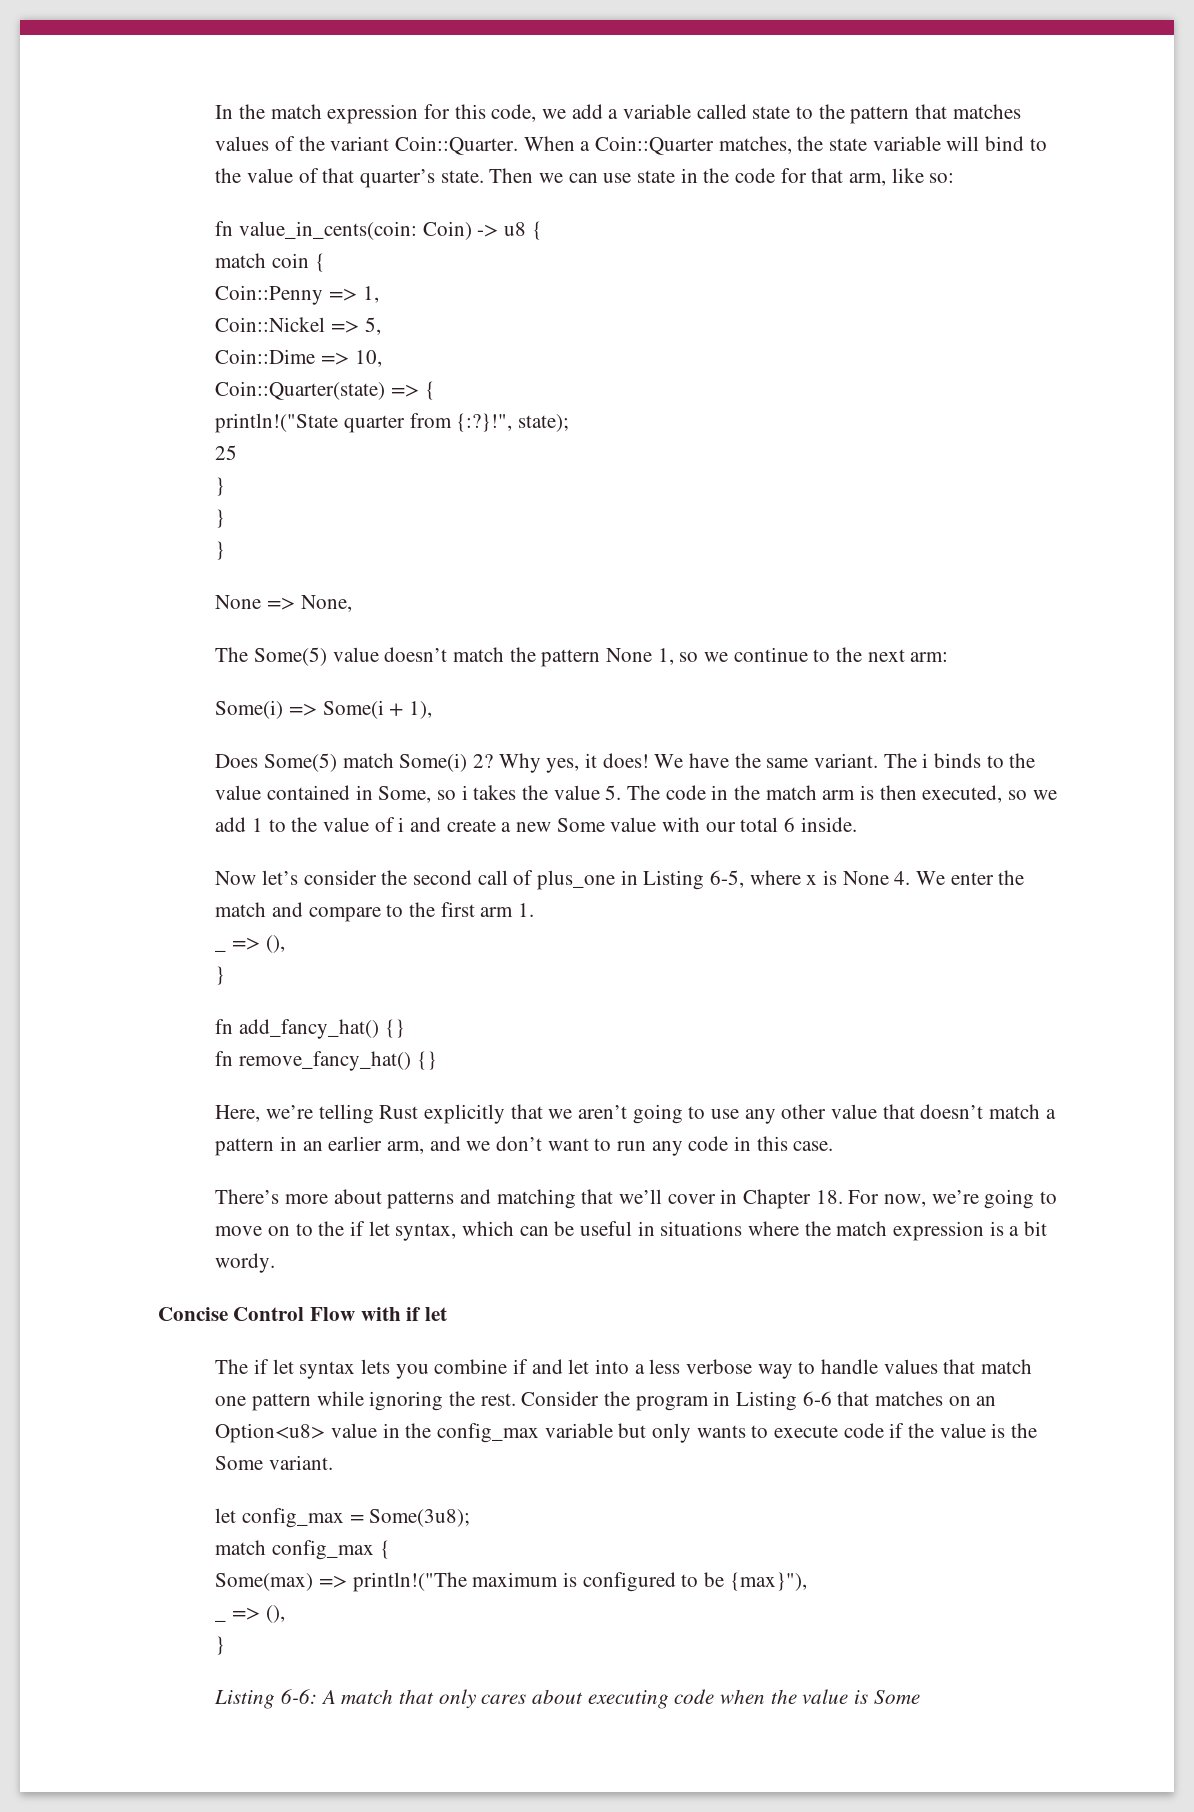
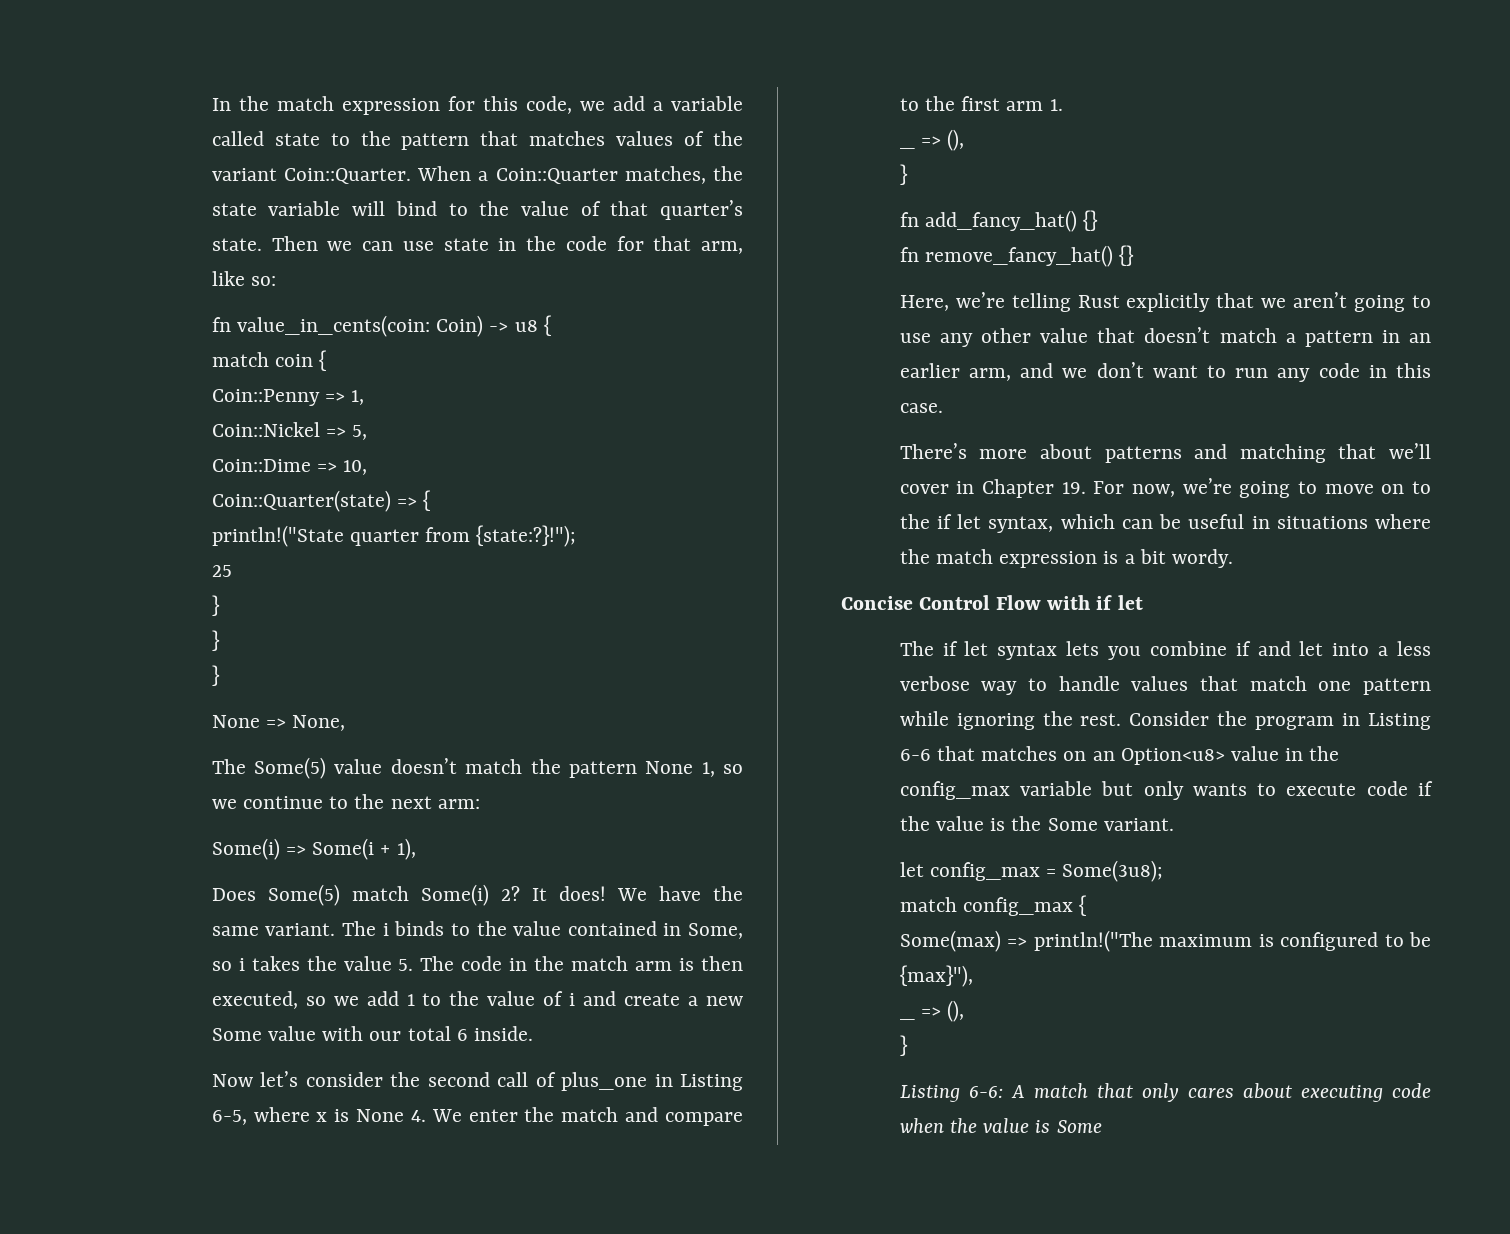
- println!("State quarter from {:?}!", state);
+ println!("State quarter from {state:?}!");
- Why yes, it does!
+ It does!
- There’s more about patterns and matching that we’ll cover in Chapter 18. For now, we’re going to move on to the if let syntax, which can be useful in situations where the match expression is a bit wordy.
+ There’s more about patterns and matching that we’ll cover in Chapter 19. For now, we’re going to move on to the if let syntax, which can be useful in situations where the match expression is a bit wordy.

